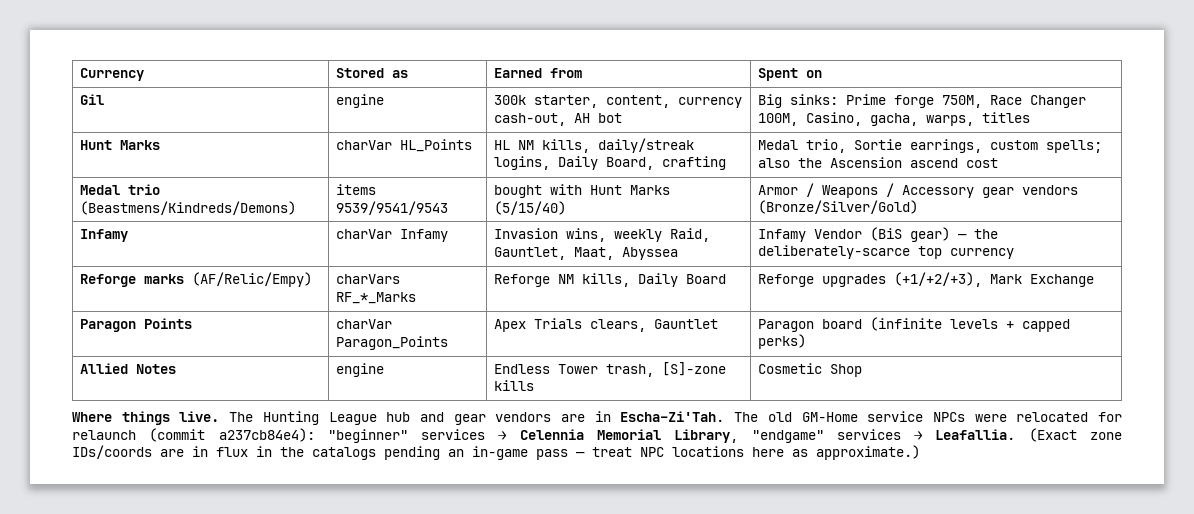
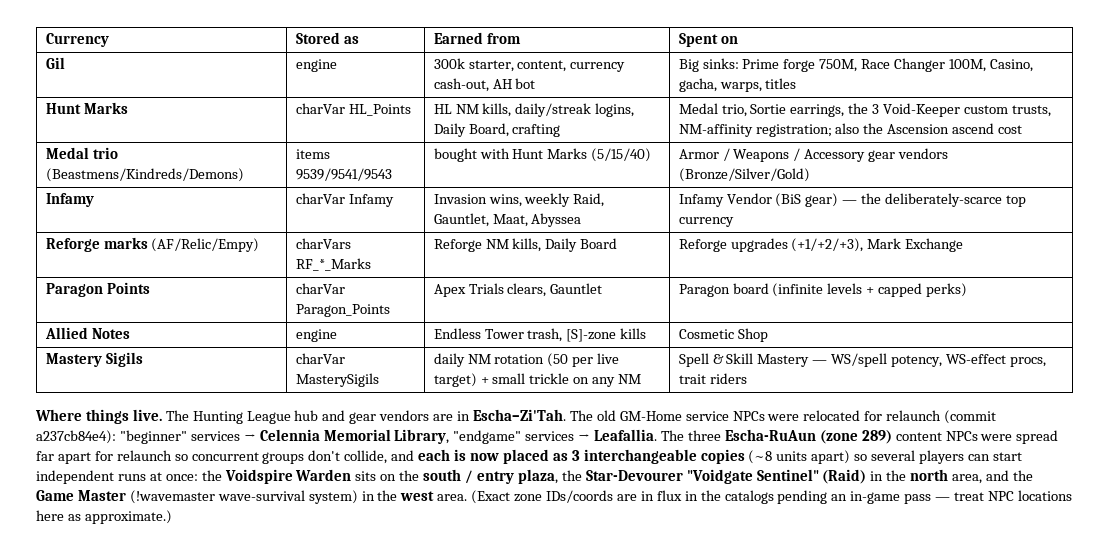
- Hunt Marks | charVar HL_Points | HL NM kills, daily/streak logins, Daily Board, crafting | Medal trio, Sortie earrings, custom spells; also the Ascension ascend cost
+ Hunt Marks | charVar HL_Points | HL NM kills, daily/streak logins, Daily Board, crafting | Medal trio, Sortie earrings, the 3 Void-Keeper custom trusts, NM-affinity registration; also the Ascension ascend cost
+ Mastery Sigils | charVar MasterySigils | daily NM rotation (50 per live target) + small trickle on any NM | Spell & Skill Mastery — WS/spell potency, WS-effect procs, trait riders
+ The three Escha-RuAun (zone 289) content NPCs were spread far apart for relaunch so concurrent groups don't collide, and each is now placed as 3 interchangeable copies (~8 units apart) so several players can start independent runs at once: the Voidspire Warden sits on the south / entry plaza, the Star-Devourer "Voidgate Sentinel" (Raid) in the north area, and the Game Master (!wavemaster wave-survival system) in the west area.

